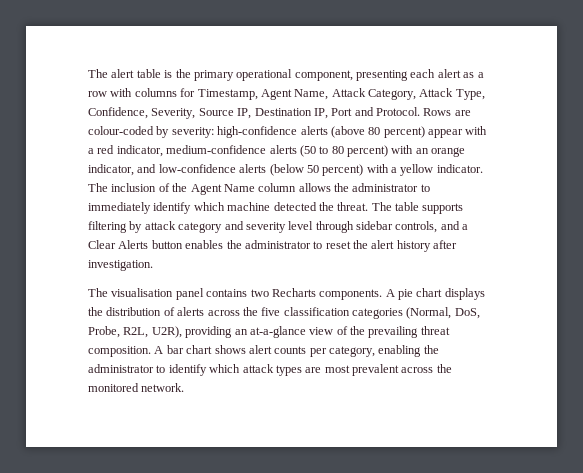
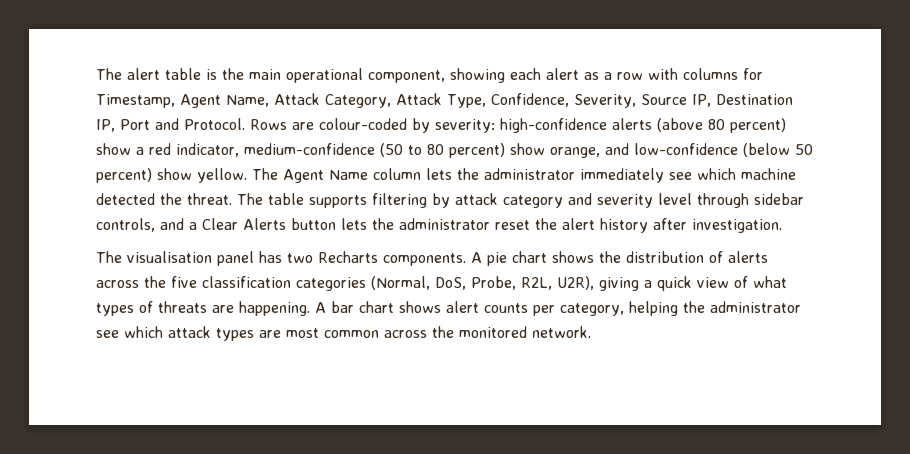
- The alert table is the primary operational component, presenting each alert as a row with columns for Timestamp, Agent Name, Attack Category, Attack Type, Confidence, Severity, Source IP, Destination IP, Port and Protocol.
+ The alert table is the main operational component, showing each alert as a row with columns for Timestamp, Agent Name, Attack Category, Attack Type, Confidence, Severity, Source IP, Destination IP, Port and Protocol.
- Rows are colour-coded by severity: high-confidence alerts (above 80 percent) appear with a red indicator, medium-confidence alerts (50 to 80 percent) with an orange indicator, and low-confidence alerts (below 50 percent) with a yellow indicator. The inclusion of the Agent Name column allows the administrator to immediately identify which machine detected the threat.
+ Rows are colour-coded by severity: high-confidence alerts (above 80 percent) show a red indicator, medium-confidence (50 to 80 percent) show orange, and low-confidence (below 50 percent) show yellow. The Agent Name column lets the administrator immediately see which machine detected the threat.
- The table supports filtering by attack category and severity level through sidebar controls, and a Clear Alerts button enables the administrator to reset the alert history after investigation.
+ The table supports filtering by attack category and severity level through sidebar controls, and a Clear Alerts button lets the administrator reset the alert history after investigation.
- The visualisation panel contains two Recharts components.
+ The visualisation panel has two Recharts components.
- A pie chart displays the distribution of alerts across the five classification categories (Normal, DoS, Probe, R2L, U2R), providing an at-a-glance view of the prevailing threat composition.
+ A pie chart shows the distribution of alerts across the five classification categories (Normal, DoS, Probe, R2L, U2R), giving a quick view of what types of threats are happening.
- A bar chart shows alert counts per category, enabling the administrator to identify which attack types are most prevalent across the monitored network.
+ A bar chart shows alert counts per category, helping the administrator see which attack types are most common across the monitored network.

